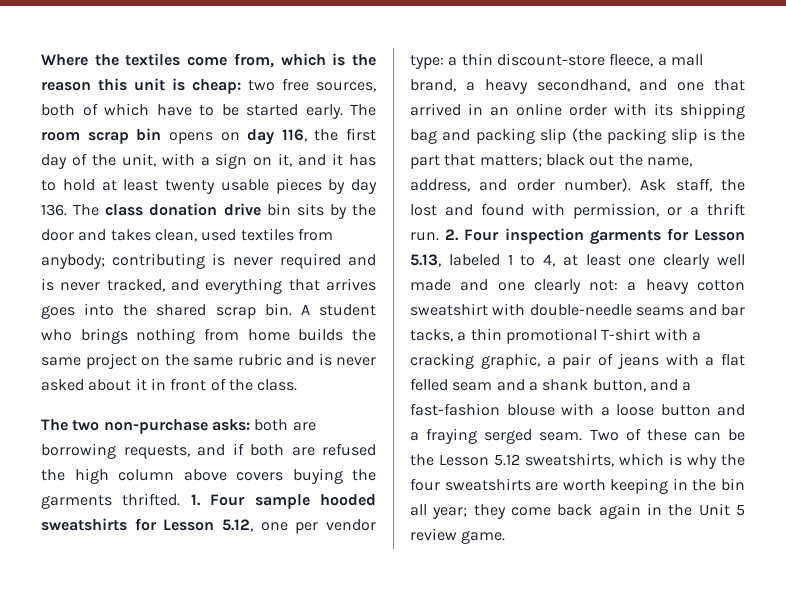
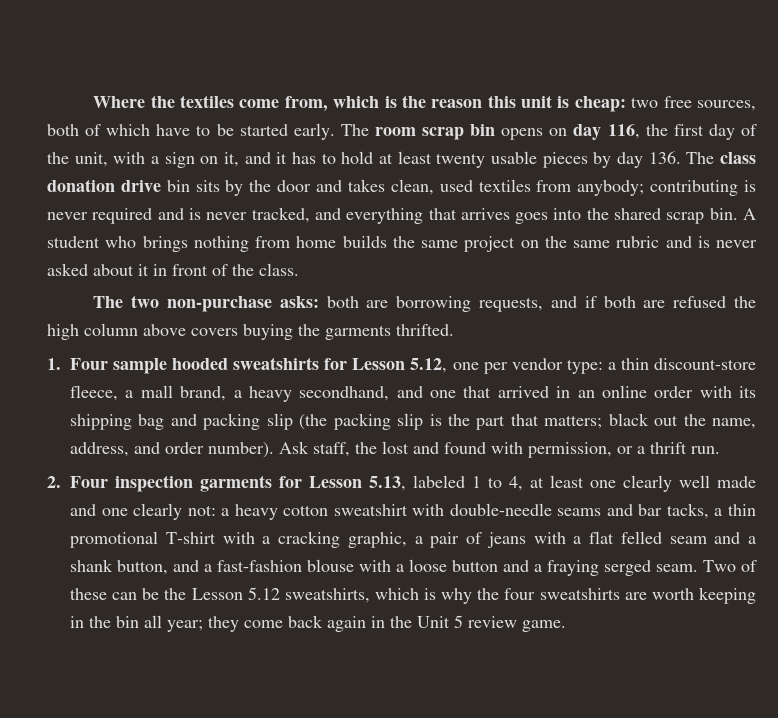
- both are borrowing requests, and if both are refused the high column above covers buying the garments thrifted. 1. Four sample hooded sweatshirts for Lesson 5.12, one per vendor type:
+ both are borrowing requests, and if both are refused the high column above covers buying the garments thrifted.
+ 1. Four sample hooded sweatshirts for Lesson 5.12, one per vendor type:
- Ask staff, the lost and found with permission, or a thrift run. 2. Four inspection garments for Lesson 5.13, labeled 1 to 4, at least one clearly well made and one clearly not:
+ Ask staff, the lost and found with permission, or a thrift run.
+ 2. Four inspection garments for Lesson 5.13, labeled 1 to 4, at least one clearly well made and one clearly not:

